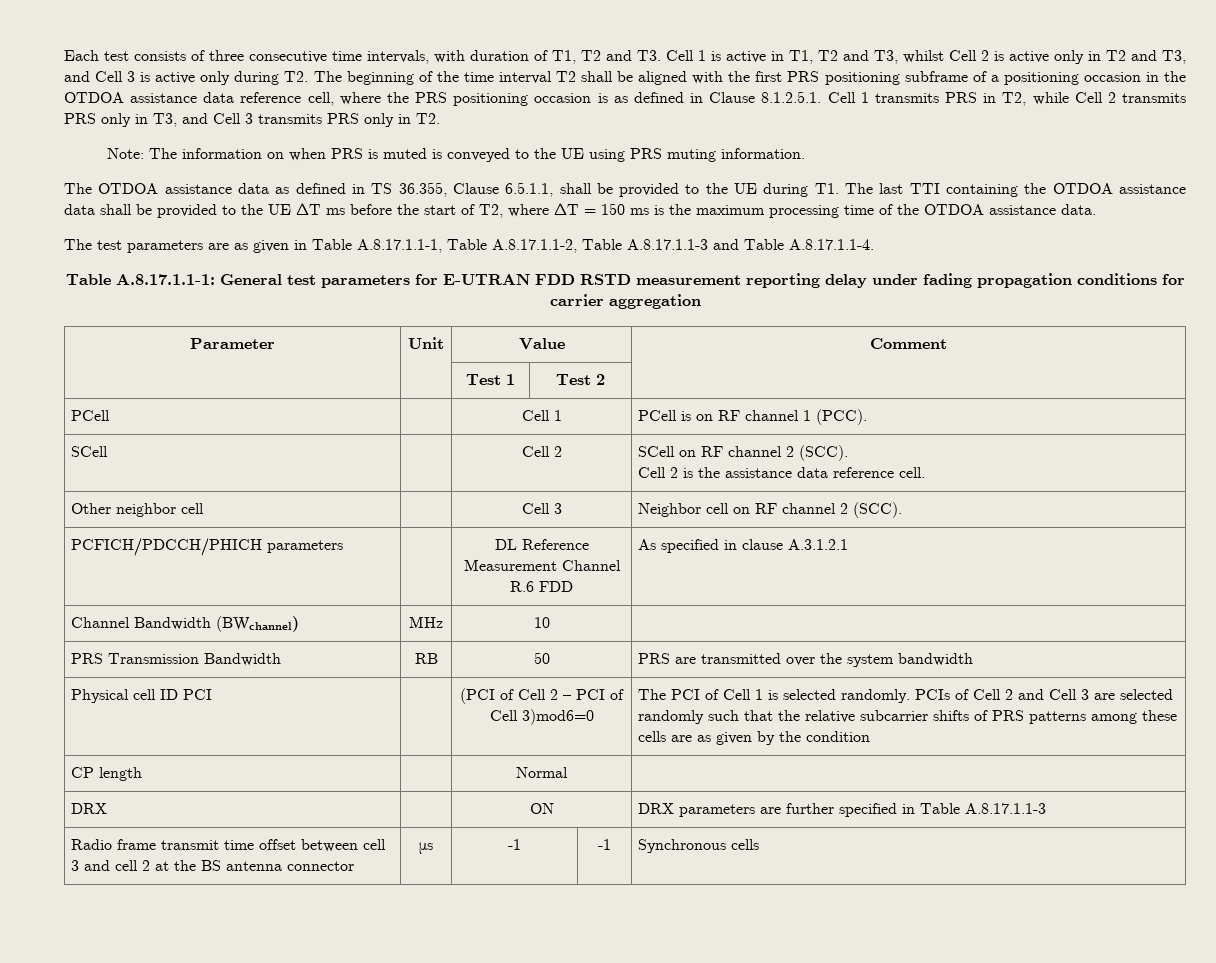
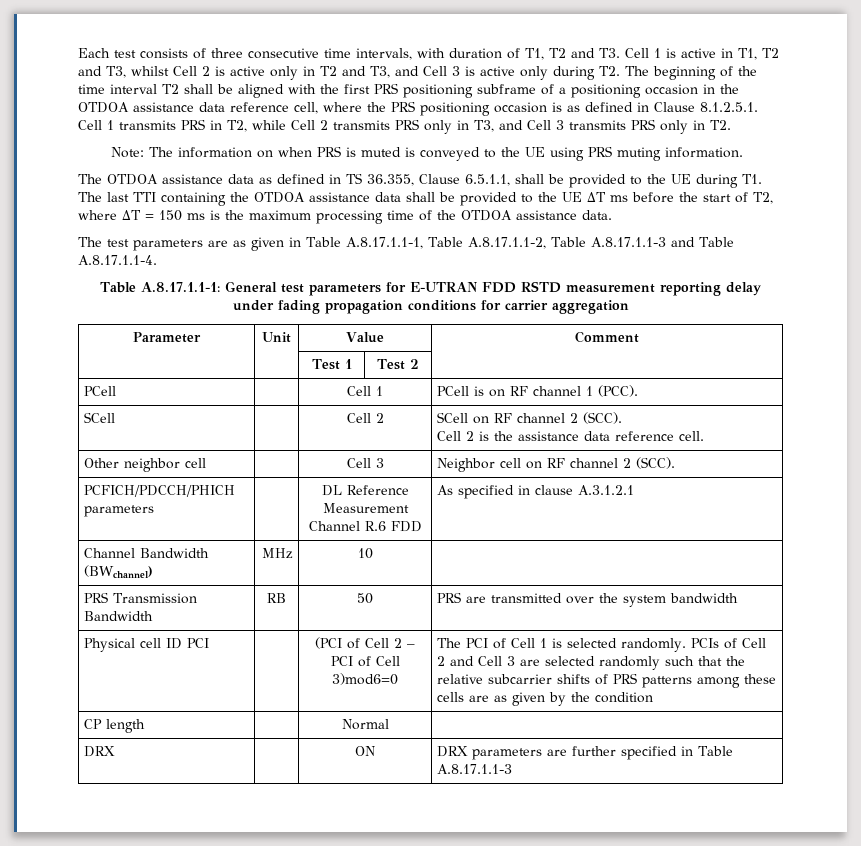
- Radio frame transmit time offset between cell 3 and cell 2 at the BS antenna connector | μs | -1 | -1 | Synchronous cells

